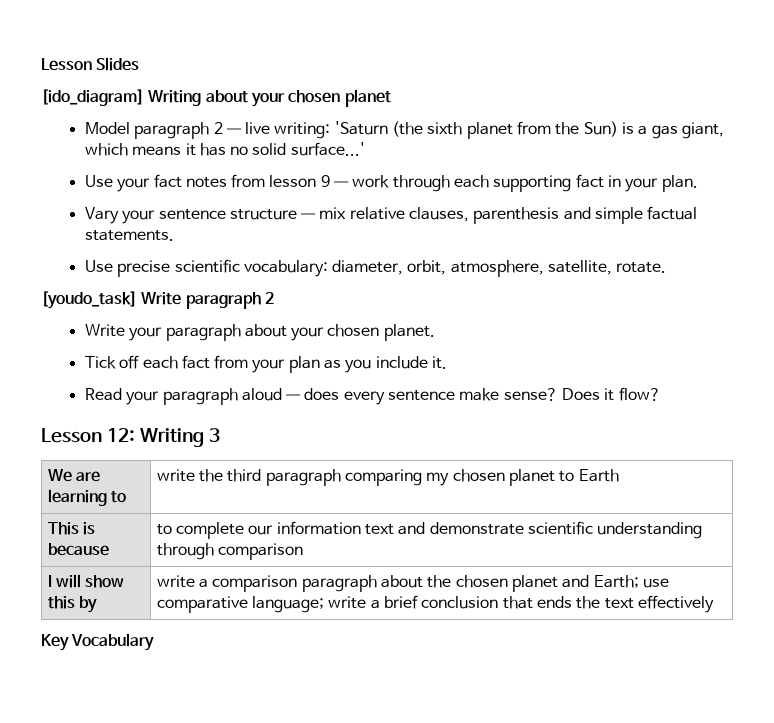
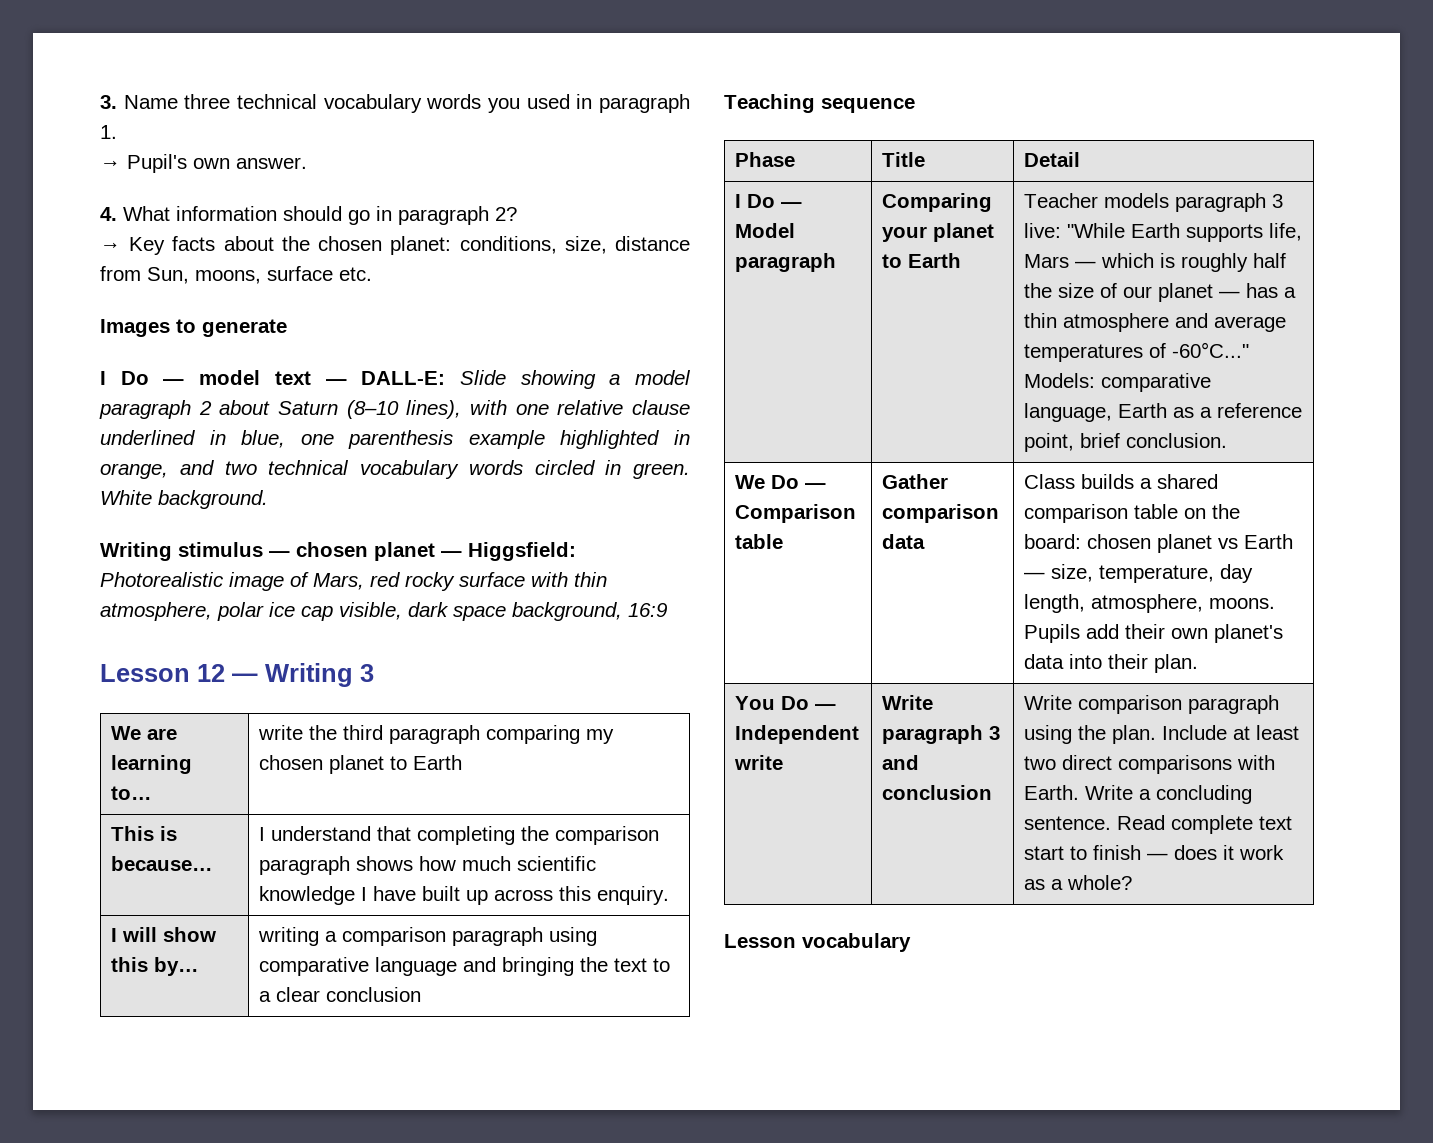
- Lesson Slides
- [ido_diagram] Writing about your chosen planet
- Model paragraph 2 — live writing: 'Saturn (the sixth planet from the Sun) is a gas giant, which means it has no solid surface...'
- Use your fact notes from lesson 9 — work through each supporting fact in your plan.
- Vary your sentence structure — mix relative clauses, parenthesis and simple factual statements.
- Use precise scientific vocabulary: diameter, orbit, atmosphere, satellite, rotate.
- [youdo_task] Write paragraph 2
- Write your paragraph about your chosen planet.
- Tick off each fact from your plan as you include it.
- Read your paragraph aloud — does every sentence make sense? Does it flow?
- Lesson 12: Writing 3
+ 3. Name three technical vocabulary words you used in paragraph 1.
+ → Pupil's own answer.
+ 4. What information should go in paragraph 2?
+ → Key facts about the chosen planet: conditions, size, distance from Sun, moons, surface etc.
+ Images to generate
+ I Do — model text — DALL-E: Slide showing a model paragraph 2 about Saturn (8–10 lines), with one relative clause underlined in blue, one parenthesis example highlighted in orange, and two technical vocabulary words circled in green. White background.
+ Writing stimulus — chosen planet — Higgsfield: Photorealistic image of Mars, red rocky surface with thin atmosphere, polar ice cap visible, dark space background, 16:9
+ Lesson 12 — Writing 3
- We are learning to | write the third paragraph comparing my chosen planet to Earth
+ We are learning to… | write the third paragraph comparing my chosen planet to Earth
- This is because | to complete our information text and demonstrate scientific understanding through comparison
+ This is because… | I understand that completing the comparison paragraph shows how much scientific knowledge I have built up across this enquiry.
- I will show this by | write a comparison paragraph about the chosen planet and Earth; use comparative language; write a brief conclusion that ends the text effectively
- Key Vocabulary
+ I will show this by… | writing a comparison paragraph using comparative language and bringing the text to a clear conclusion
+ Teaching sequence
+ Phase | Title | Detail
+ I Do — Model paragraph | Comparing your planet to Earth | Teacher models paragraph 3 live: "While Earth supports life, Mars — which is roughly half the size of our planet — has a thin atmosphere and average temperatures of -60°C..." Models: comparative language, Earth as a reference point, brief conclusion.
+ We Do — Comparison table | Gather comparison data | Class builds a shared comparison table on the board: chosen planet vs Earth — size, temperature, day length, atmosphere, moons. Pupils add their own planet's data into their plan.
+ You Do — Independent write | Write paragraph 3 and conclusion | Write comparison paragraph using the plan. Include at least two direct comparisons with Earth. Write a concluding sentence. Read complete text start to finish — does it work as a whole?
+ Lesson vocabulary

